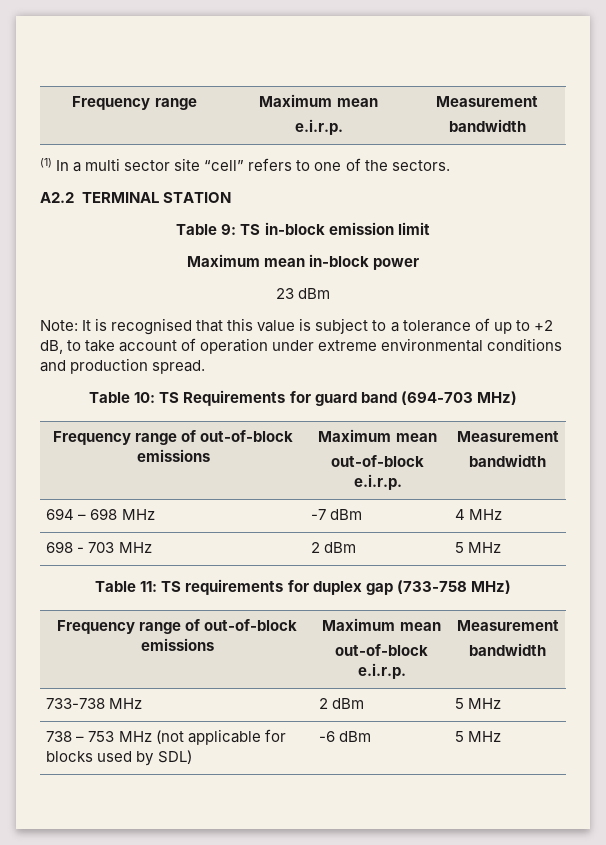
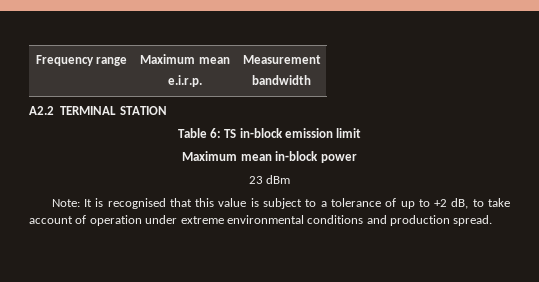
- (1) In a multi sector site “cell” refers to one of the sectors.
- Table 9: TS in-block emission limit
+ Table 6: TS in-block emission limit
- Table 10: TS Requirements for guard band (694-703 MHz)
- Frequency range of out-of-block emissions | Maximum mean
- out-of-block e.i.r.p. | Measurement
- bandwidth
- 694 – 698 MHz | -7 dBm | 4 MHz
- 698 - 703 MHz | 2 dBm | 5 MHz
- Table 11: TS requirements for duplex gap (733-758 MHz)
- Frequency range of out-of-block emissions | Maximum mean
- out-of-block e.i.r.p. | Measurement
- bandwidth
- 733-738 MHz | 2 dBm | 5 MHz
- 738 – 753 MHz (not applicable for blocks used by SDL) | -6 dBm | 5 MHz

